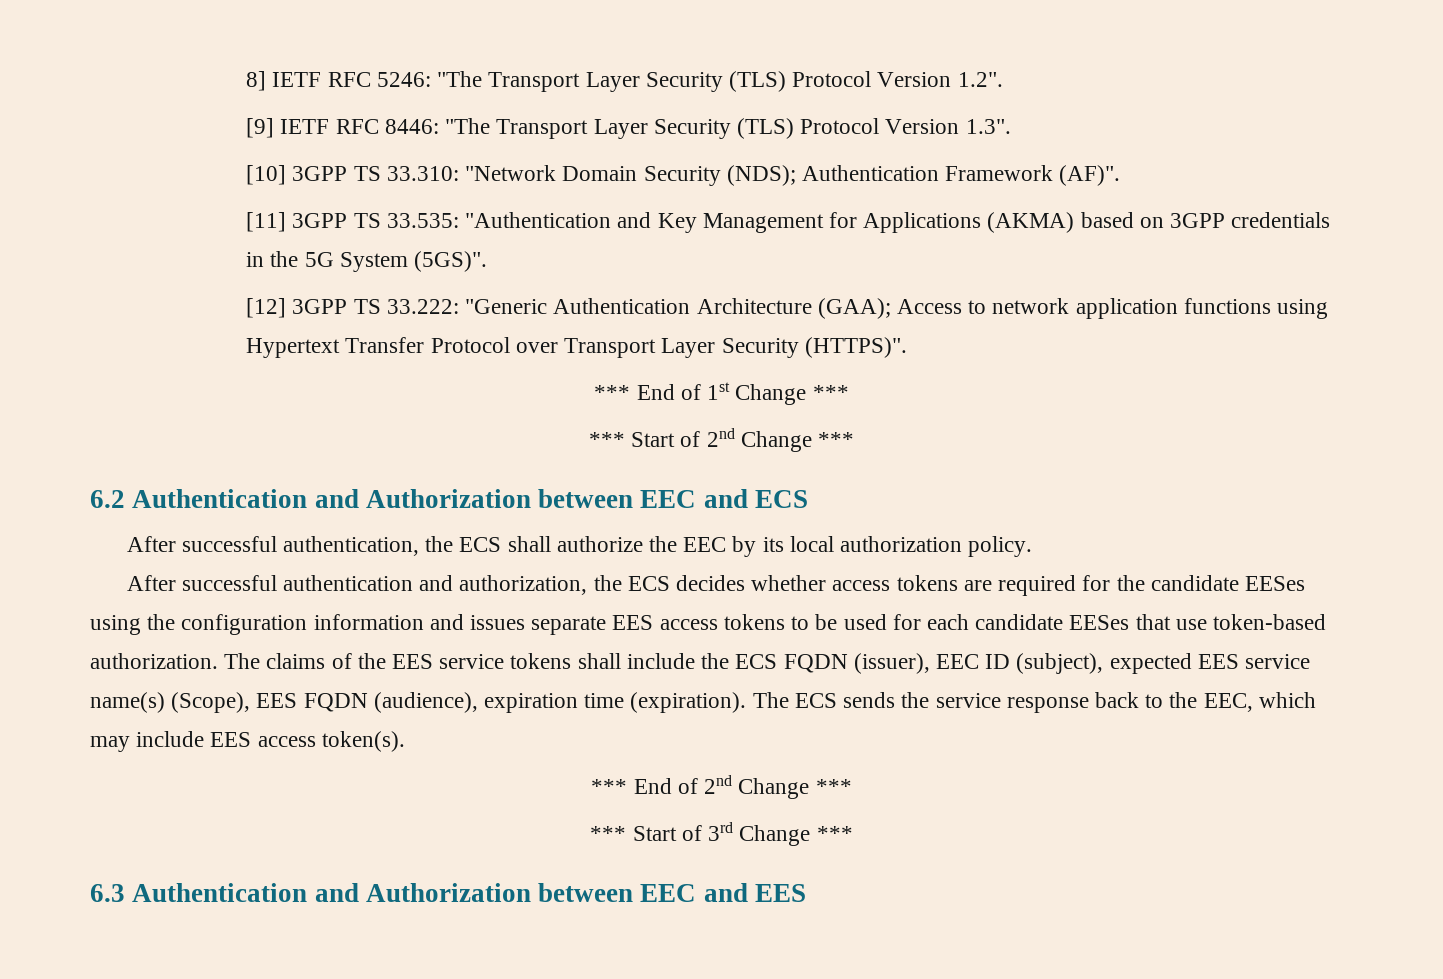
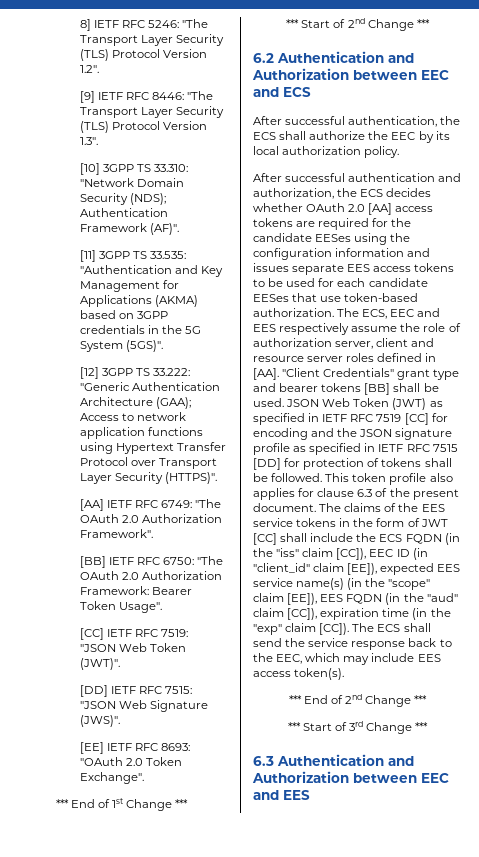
+ [AA] IETF RFC 6749: "The OAuth 2.0 Authorization Framework".
+ [BB] IETF RFC 6750: "The OAuth 2.0 Authorization Framework: Bearer Token Usage".
+ [CC] IETF RFC 7519: "JSON Web Token (JWT)".
+ [DD] IETF RFC 7515: "JSON Web Signature (JWS)".
+ [EE] IETF RFC 8693: "OAuth 2.0 Token Exchange".
- After successful authentication and authorization, the ECS decides whether access tokens are required for the candidate EESes using the configuration information and issues separate EES access tokens to be used for each candidate EESes that use token-based authorization.
+ After successful authentication and authorization, the ECS decides whether OAuth 2.0 [AA] access tokens are required for the candidate EESes using the configuration information and issues separate EES access tokens to be used for each candidate EESes that use token-based authorization.
- The claims of the EES service tokens shall include the ECS FQDN (issuer), EEC ID (subject), expected EES service name(s) (Scope), EES FQDN (audience), expiration time (expiration). The ECS sends the service response back to the EEC, which may include EES access token(s).
+ The ECS, EEC and EES respectively assume the role of authorization server, client and resource server roles defined in [AA]. "Client Credentials" grant type and bearer tokens [BB] shall be used. JSON Web Token (JWT) as specified in IETF RFC 7519 [CC] for encoding and the JSON signature profile as specified in IETF RFC 7515 [DD] for protection of tokens shall be followed. This token profile also applies for clause 6.3 of the present document. The claims of the EES service tokens in the form of JWT [CC] shall include the ECS FQDN (in the "iss" claim [CC]), EEC ID (in "client_id" claim [EE]), expected EES service name(s) (in the "scope" claim [EE]), EES FQDN (in the "aud" claim [CC]), expiration time (in the "exp" claim [CC]). The ECS shall send the service response back to the EEC, which may include EES access token(s).

